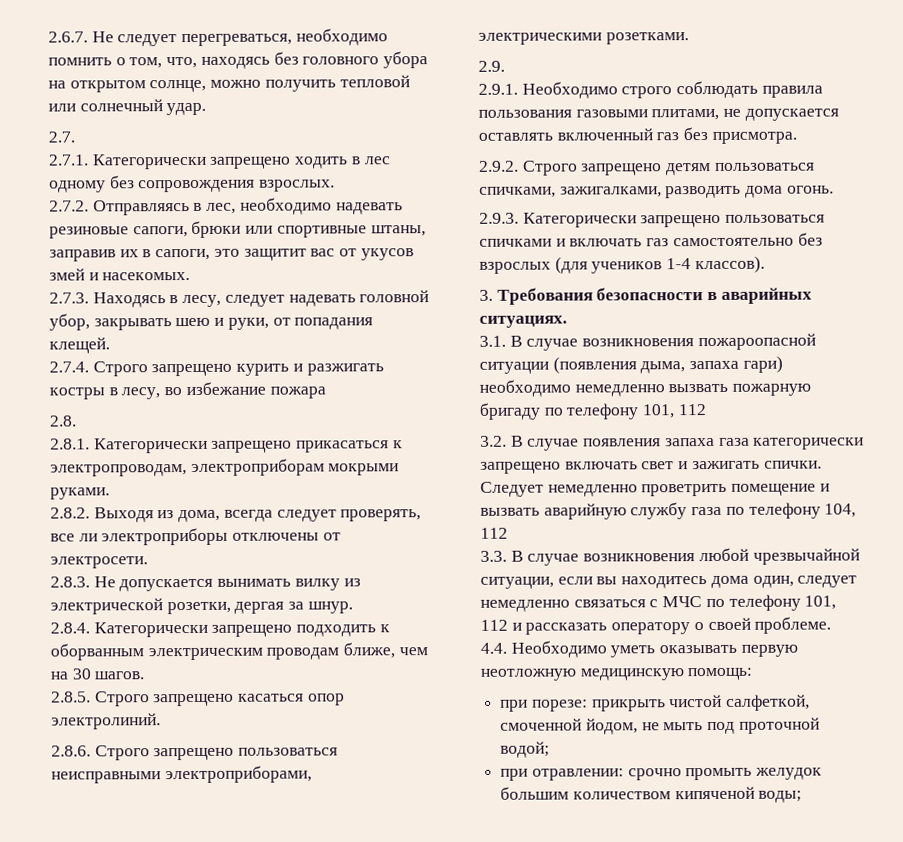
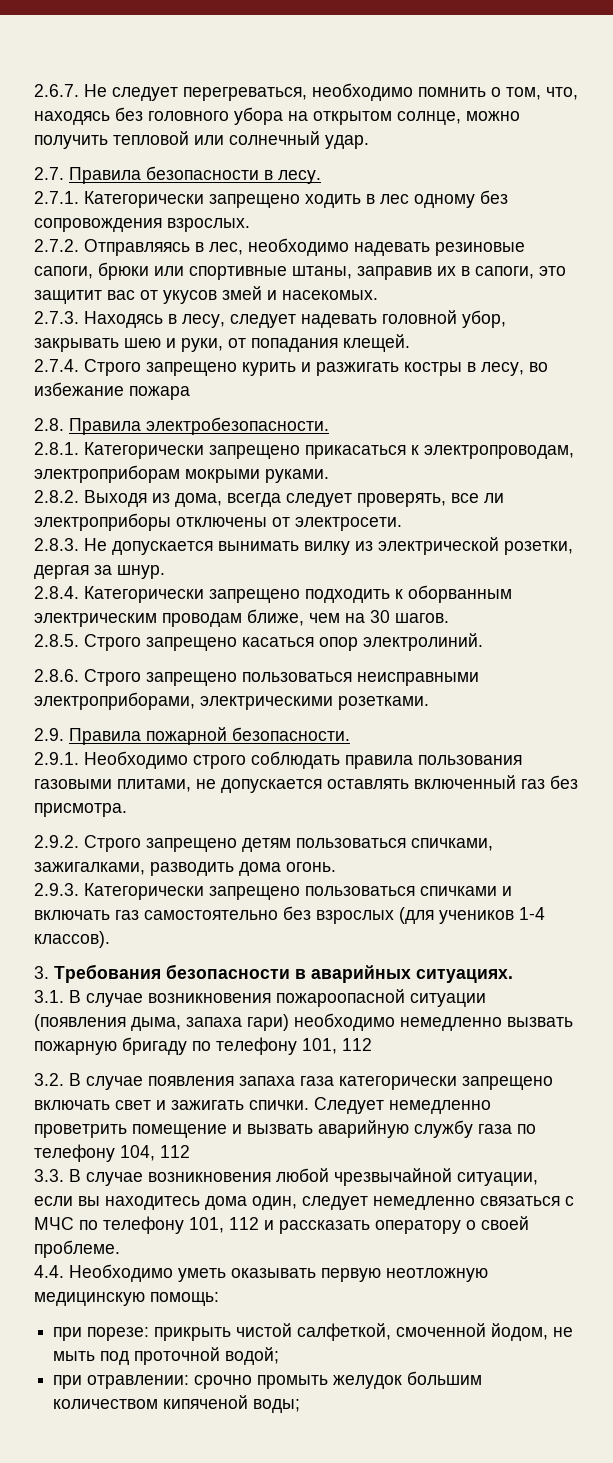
- 2.7.
+ 2.7. Правила безопасности в лесу.
- 2.8.
+ 2.8. Правила электробезопасности.
- 2.9.
+ 2.9. Правила пожарной безопасности.

